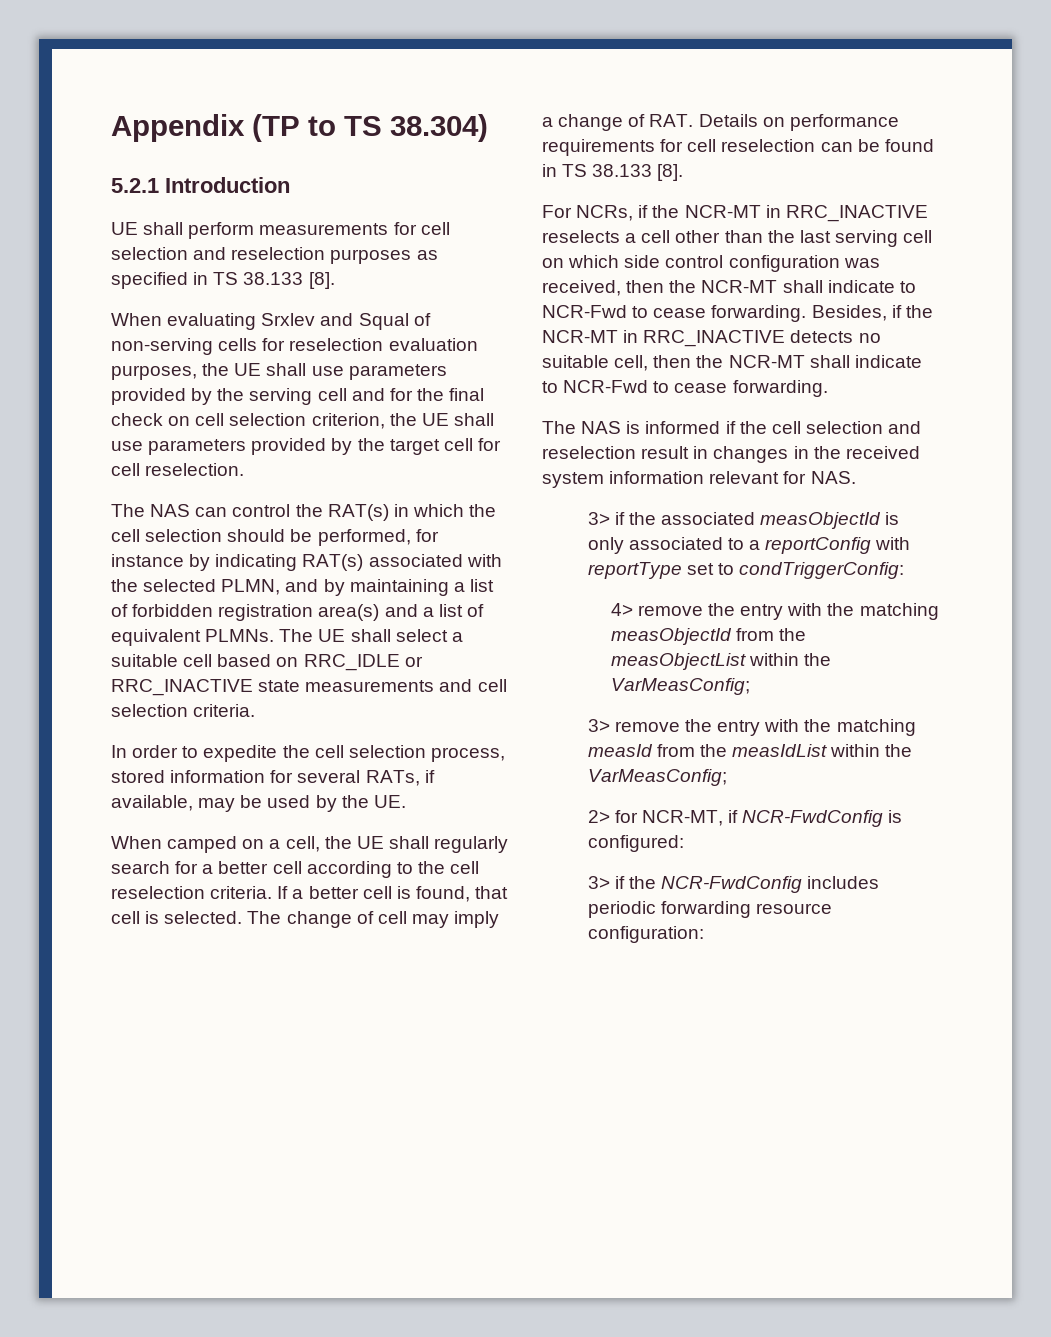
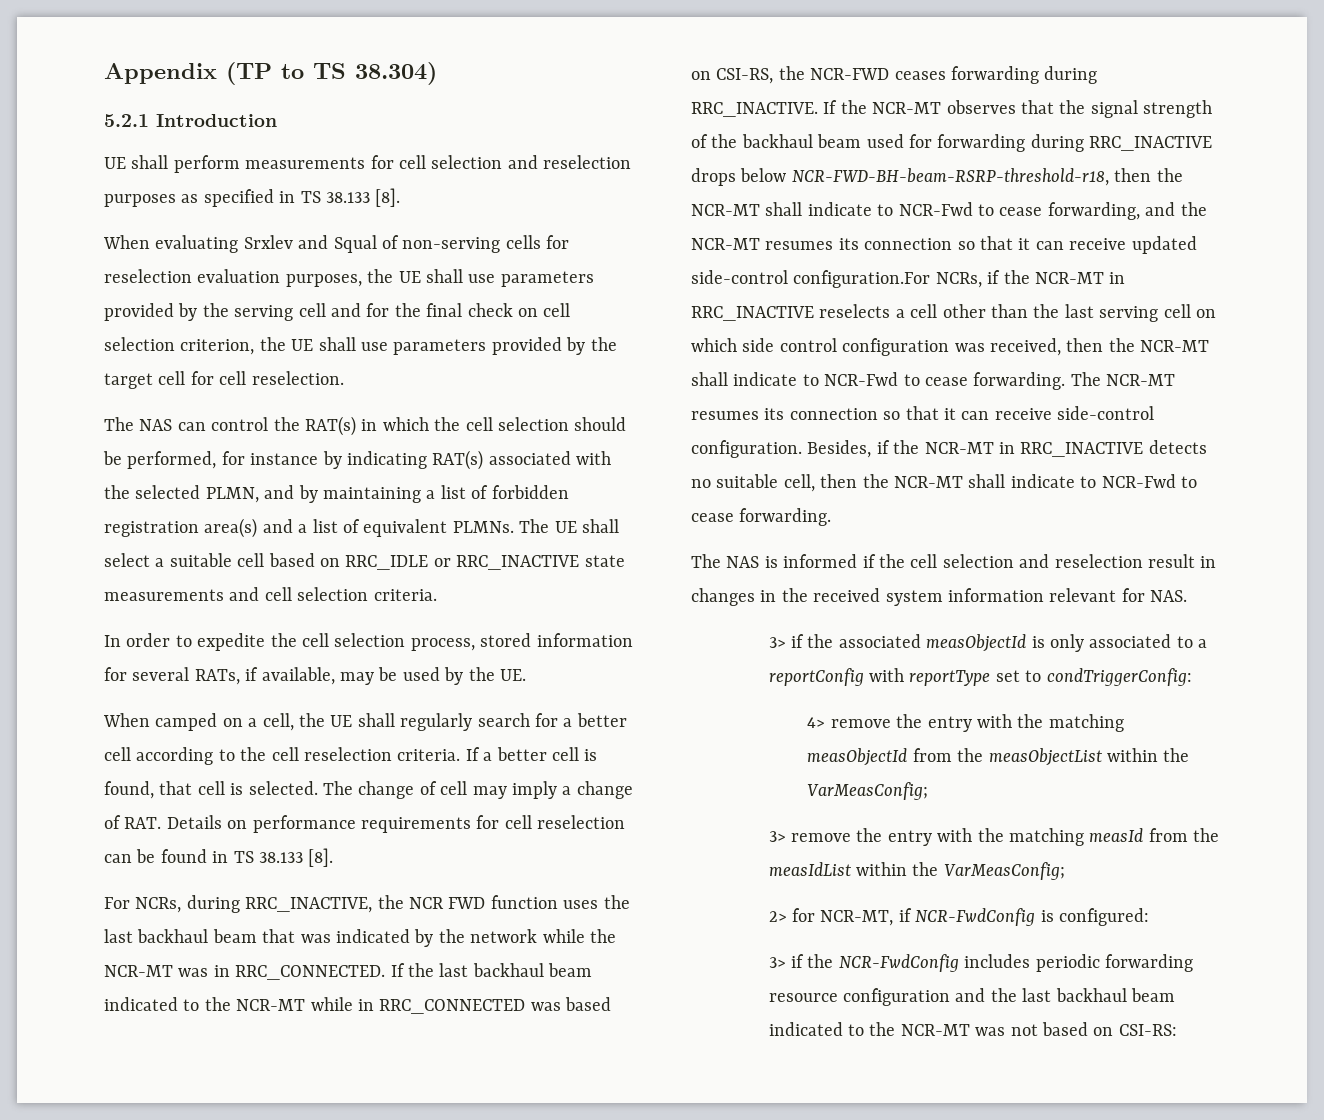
- For NCRs, if the NCR-MT in RRC_INACTIVE reselects a cell other than the last serving cell on which side control configuration was received, then the NCR-MT shall indicate to NCR-Fwd to cease forwarding.
+ For NCRs, during RRC_INACTIVE, the NCR FWD function uses the last backhaul beam that was indicated by the network while the NCR-MT was in RRC_CONNECTED. If the last backhaul beam indicated to the NCR-MT while in RRC_CONNECTED was based on CSI-RS, the NCR-FWD ceases forwarding during RRC_INACTIVE. If the NCR-MT observes that the signal strength of the backhaul beam used for forwarding during RRC_INACTIVE drops below NCR-FWD-BH-beam-RSRP-threshold-r18, then the NCR-MT shall indicate to NCR-Fwd to cease forwarding, and the NCR-MT resumes its connection so that it can receive updated side-control configuration.For NCRs, if the NCR-MT in RRC_INACTIVE reselects a cell other than the last serving cell on which side control configuration was received, then the NCR-MT shall indicate to NCR-Fwd to cease forwarding.
+ The NCR-MT resumes its connection so that it can receive side-control configuration.
- 3> if the NCR-FwdConfig includes periodic forwarding resource configuration:
+ 3> if the NCR-FwdConfig includes periodic forwarding resource configuration and the last backhaul beam indicated to the NCR-MT was not based on CSI-RS:

